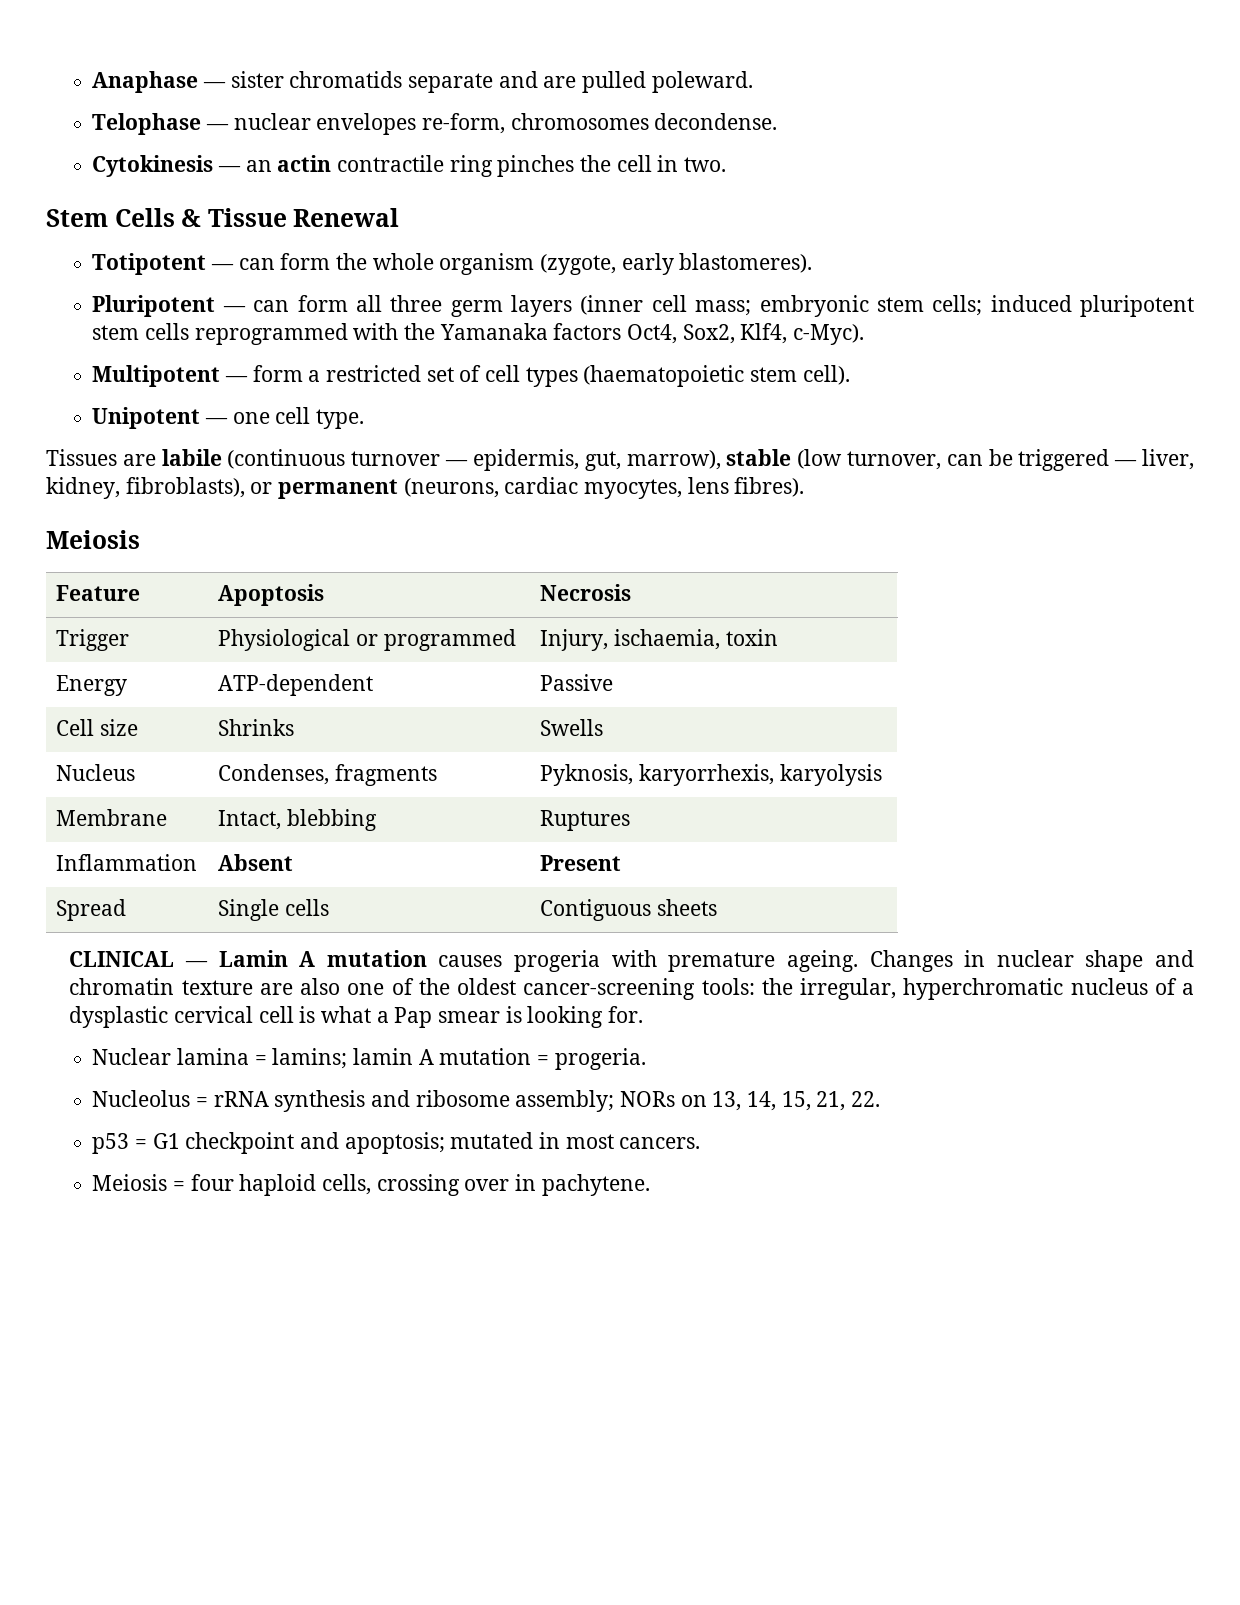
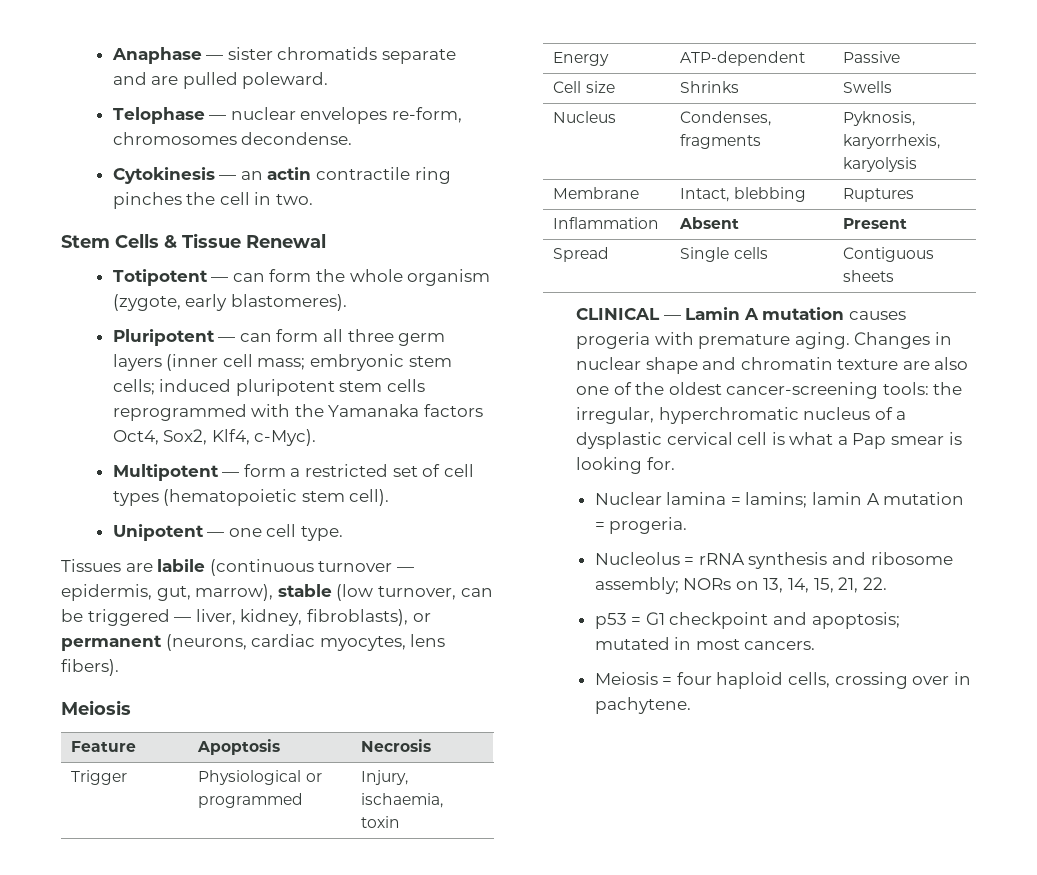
- Multipotent — form a restricted set of cell types (haematopoietic stem cell).
+ Multipotent — form a restricted set of cell types (hematopoietic stem cell).
- Tissues are labile (continuous turnover — epidermis, gut, marrow), stable (low turnover, can be triggered — liver, kidney, fibroblasts), or permanent (neurons, cardiac myocytes, lens fibres).
+ Tissues are labile (continuous turnover — epidermis, gut, marrow), stable (low turnover, can be triggered — liver, kidney, fibroblasts), or permanent (neurons, cardiac myocytes, lens fibers).
- CLINICAL — Lamin A mutation causes progeria with premature ageing.
+ CLINICAL — Lamin A mutation causes progeria with premature aging.

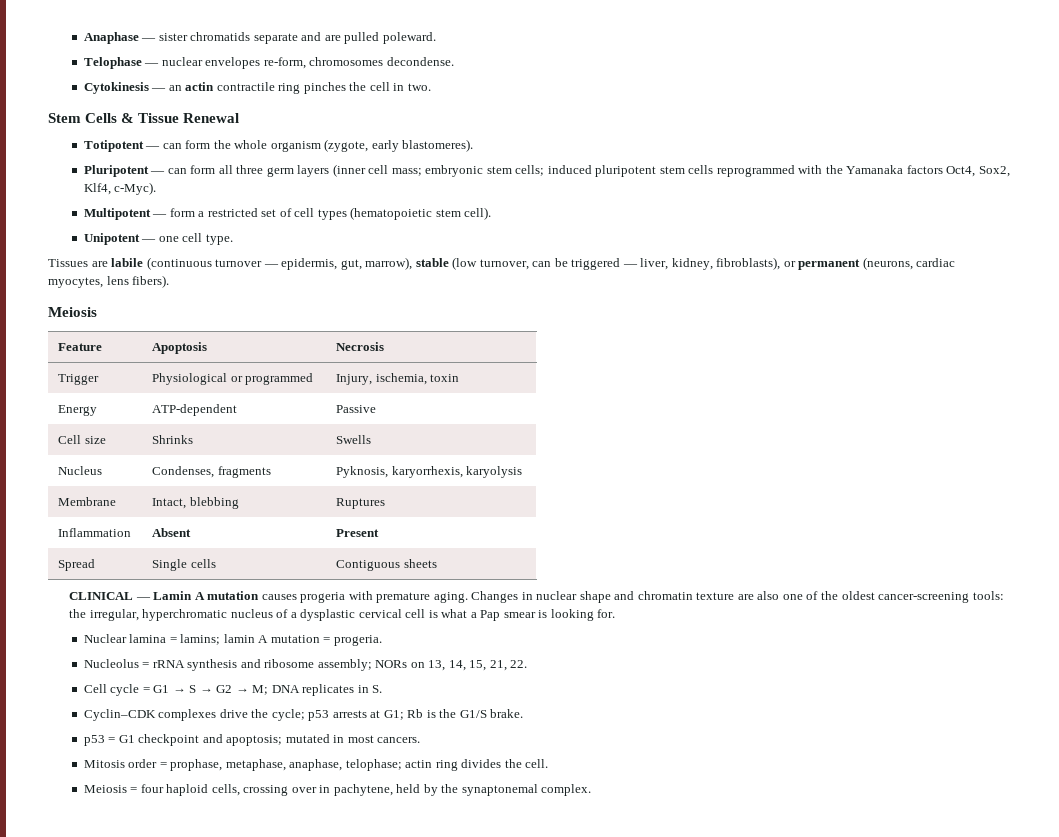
- Trigger | Physiological or programmed | Injury, ischaemia, toxin
+ Trigger | Physiological or programmed | Injury, ischemia, toxin
+ Cell cycle = G1 → S → G2 → M; DNA replicates in S.
+ Cyclin–CDK complexes drive the cycle; p53 arrests at G1; Rb is the G1/S brake.
+ Mitosis order = prophase, metaphase, anaphase, telophase; actin ring divides the cell.
- Meiosis = four haploid cells, crossing over in pachytene.
+ Meiosis = four haploid cells, crossing over in pachytene, held by the synaptonemal complex.

